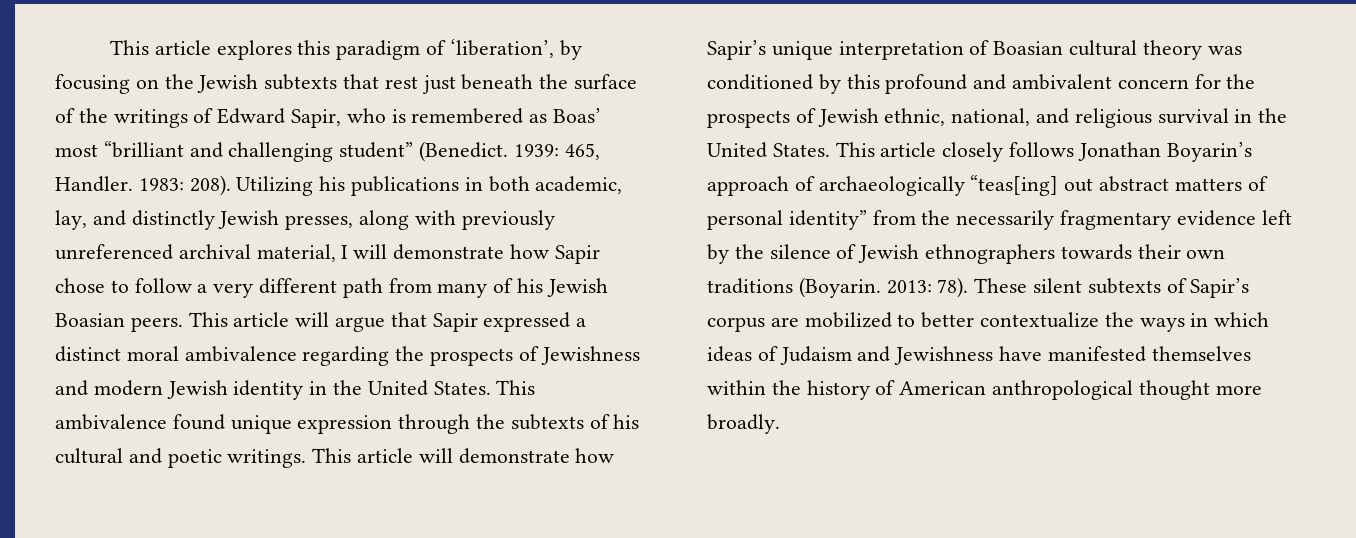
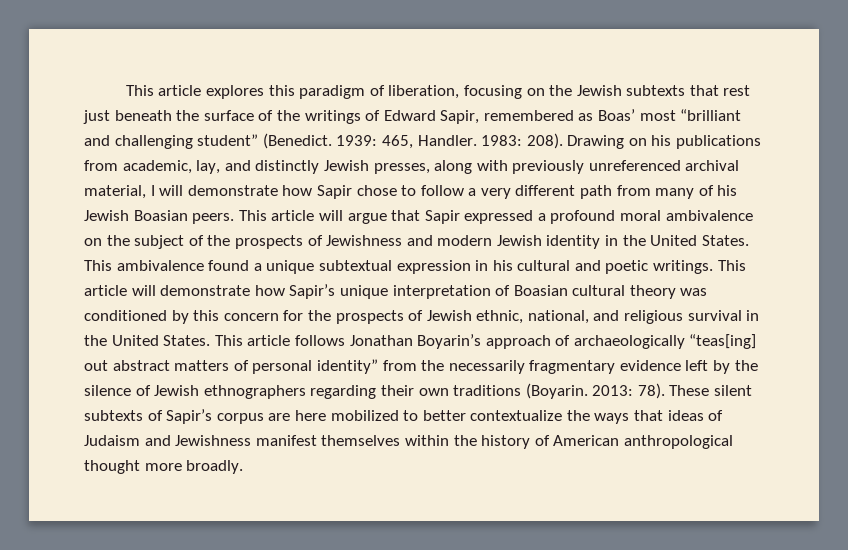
- This article explores this paradigm of ‘liberation’, by focusing on the Jewish subtexts that rest just beneath the surface of the writings of Edward Sapir, who is remembered as Boas’ most “brilliant and challenging student” (Benedict.
+ This article explores this paradigm of liberation, focusing on the Jewish subtexts that rest just beneath the surface of the writings of Edward Sapir, remembered as Boas’ most “brilliant and challenging student” (Benedict.
- Utilizing his publications in both academic, lay, and distinctly Jewish presses, along with previously unreferenced archival material, I will demonstrate how Sapir chose to follow a very different path from many of his Jewish Boasian peers.
+ Drawing on his publications from academic, lay, and distinctly Jewish presses, along with previously unreferenced archival material, I will demonstrate how Sapir chose to follow a very different path from many of his Jewish Boasian peers.
- This article will argue that Sapir expressed a distinct moral ambivalence regarding the prospects of Jewishness and modern Jewish identity in the United States.
+ This article will argue that Sapir expressed a profound moral ambivalence on the subject of the prospects of Jewishness and modern Jewish identity in the United States.
- This ambivalence found unique expression through the subtexts of his cultural and poetic writings.
+ This ambivalence found a unique subtextual expression in his cultural and poetic writings.
- This article will demonstrate how Sapir’s unique interpretation of Boasian cultural theory was conditioned by this profound and ambivalent concern for the prospects of Jewish ethnic, national, and religious survival in the United States.
+ This article will demonstrate how Sapir’s unique interpretation of Boasian cultural theory was conditioned by this concern for the prospects of Jewish ethnic, national, and religious survival in the United States.
- This article closely follows Jonathan Boyarin’s approach of archaeologically “teas[ing] out abstract matters of personal identity” from the necessarily fragmentary evidence left by the silence of Jewish ethnographers towards their own traditions (Boyarin.
+ This article follows Jonathan Boyarin’s approach of archaeologically “teas[ing] out abstract matters of personal identity” from the necessarily fragmentary evidence left by the silence of Jewish ethnographers regarding their own traditions (Boyarin.
- These silent subtexts of Sapir’s corpus are mobilized to better contextualize the ways in which ideas of Judaism and Jewishness have manifested themselves within the history of American anthropological thought more broadly.
+ These silent subtexts of Sapir’s corpus are here mobilized to better contextualize the ways that ideas of Judaism and Jewishness manifest themselves within the history of American anthropological thought more broadly.

